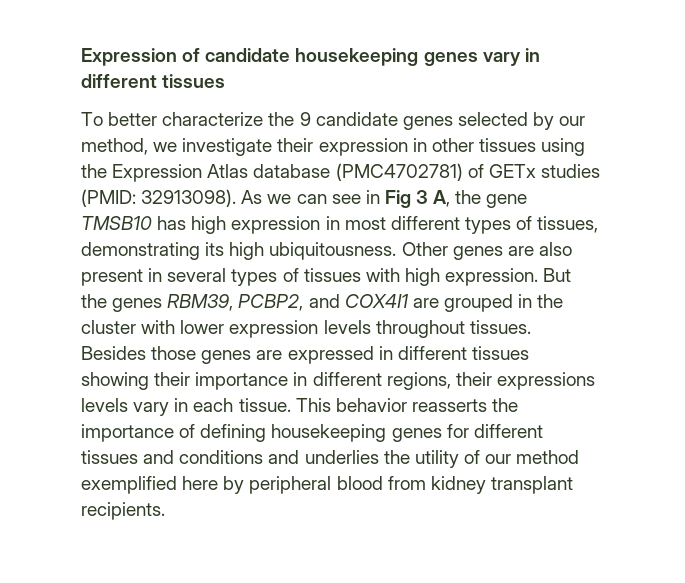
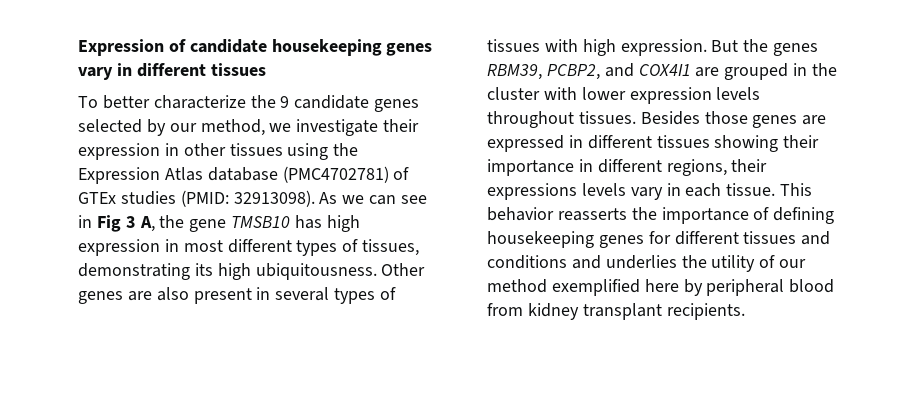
- To better characterize the 9 candidate genes selected by our method, we investigate their expression in other tissues using the Expression Atlas database (PMC4702781) of GETx studies (PMID: 32913098).
+ To better characterize the 9 candidate genes selected by our method, we investigate their expression in other tissues using the Expression Atlas database (PMC4702781) of GTEx studies (PMID: 32913098).

